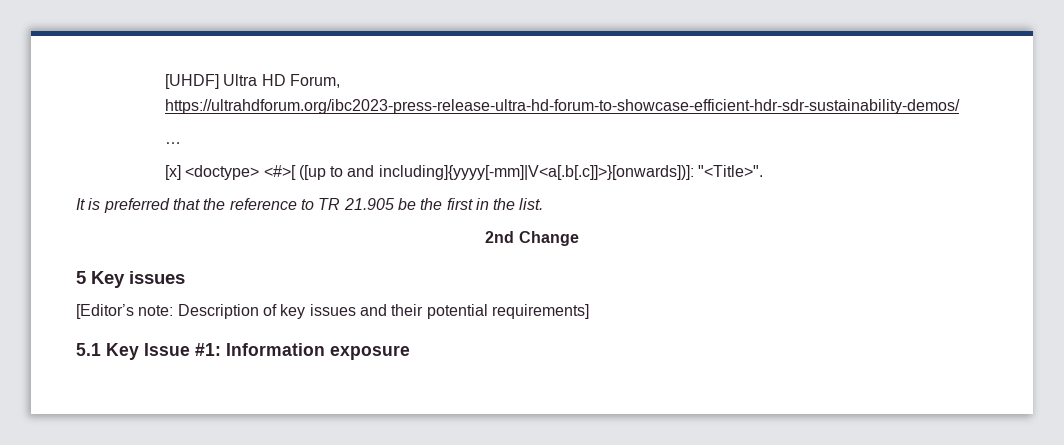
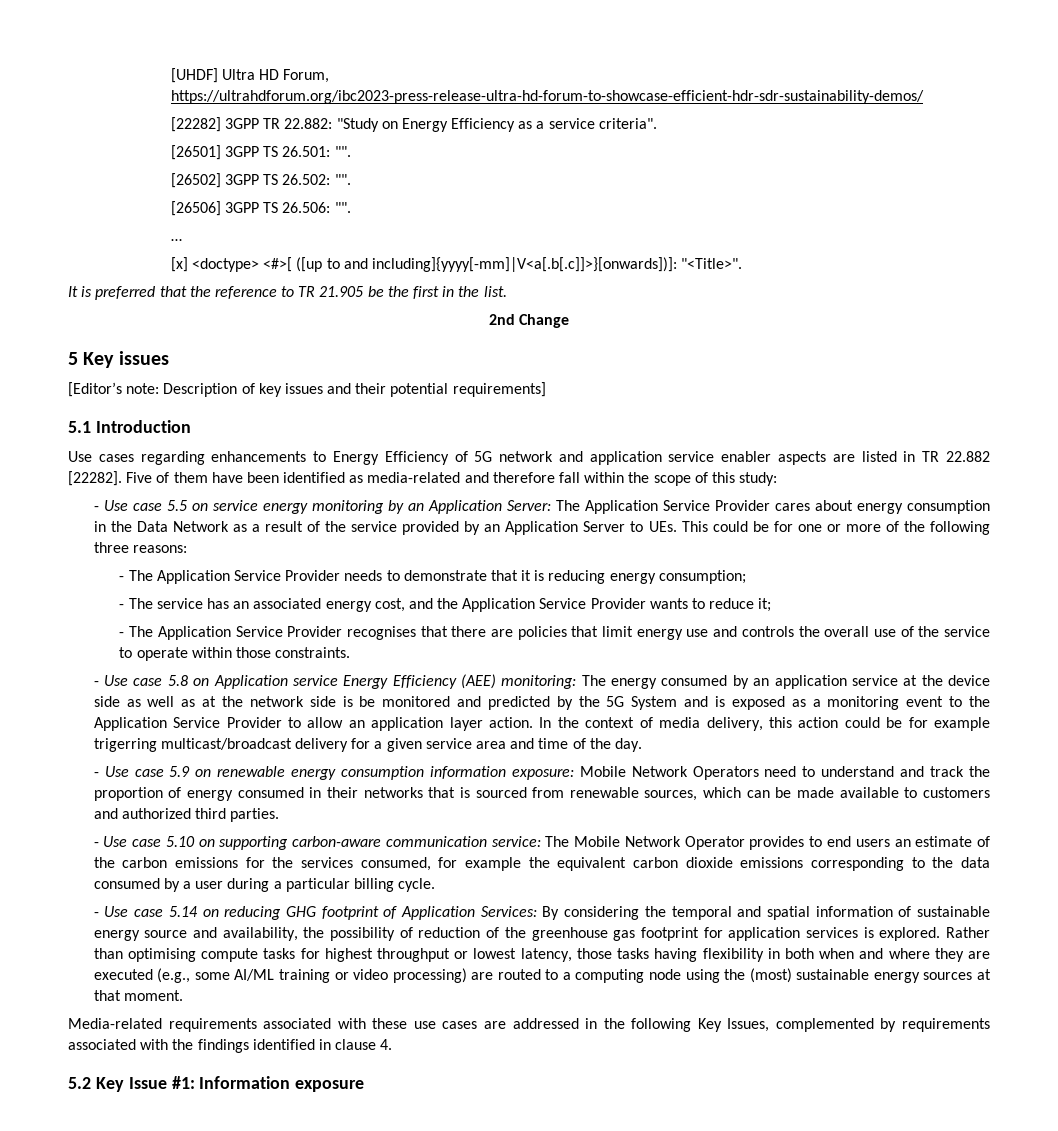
+ [22282] 3GPP TR 22.882: "Study on Energy Efficiency as a service criteria".
+ [26501] 3GPP TS 26.501: "".
+ [26502] 3GPP TS 26.502: "".
+ [26506] 3GPP TS 26.506: "".
- 5.1 Key Issue #1: Information exposure
+ 5.1 Introduction
+ Use cases regarding enhancements to Energy Efficiency of 5G network and application service enabler aspects are listed in TR 22.882 [22282]. Five of them have been identified as media-related and therefore fall within the scope of this study:
+ - Use case 5.5 on service energy monitoring by an Application Server: The Application Service Provider cares about energy consumption in the Data Network as a result of the service provided by an Application Server to UEs. This could be for one or more of the following three reasons:
+ - The Application Service Provider needs to demonstrate that it is reducing energy consumption;
+ - The service has an associated energy cost, and the Application Service Provider wants to reduce it;
+ - The Application Service Provider recognises that there are policies that limit energy use and controls the overall use of the service to operate within those constraints.
+ - Use case 5.8 on Application service Energy Efficiency (AEE) monitoring: The energy consumed by an application service at the device side as well as at the network side is be monitored and predicted by the 5G System and is exposed as a monitoring event to the Application Service Provider to allow an application layer action. In the context of media delivery, this action could be for example trigerring multicast/broadcast delivery for a given service area and time of the day.
+ - Use case 5.9 on renewable energy consumption information exposure: Mobile Network Operators need to understand and track the proportion of energy consumed in their networks that is sourced from renewable sources, which can be made available to customers and authorized third parties.
+ - Use case 5.10 on supporting carbon-aware communication service: The Mobile Network Operator provides to end users an estimate of the carbon emissions for the services consumed, for example the equivalent carbon dioxide emissions corresponding to the data consumed by a user during a particular billing cycle.
+ - Use case 5.14 on reducing GHG footprint of Application Services: By considering the temporal and spatial information of sustainable energy source and availability, the possibility of reduction of the greenhouse gas footprint for application services is explored. Rather than optimising compute tasks for highest throughput or lowest latency, those tasks having flexibility in both when and where they are executed (e.g., some AI/ML training or video processing) are routed to a computing node using the (most) sustainable energy sources at that moment.
+ Media-related requirements associated with these use cases are addressed in the following Key Issues, complemented by requirements associated with the findings identified in clause 4.
+ 5.2 Key Issue #1: Information exposure

